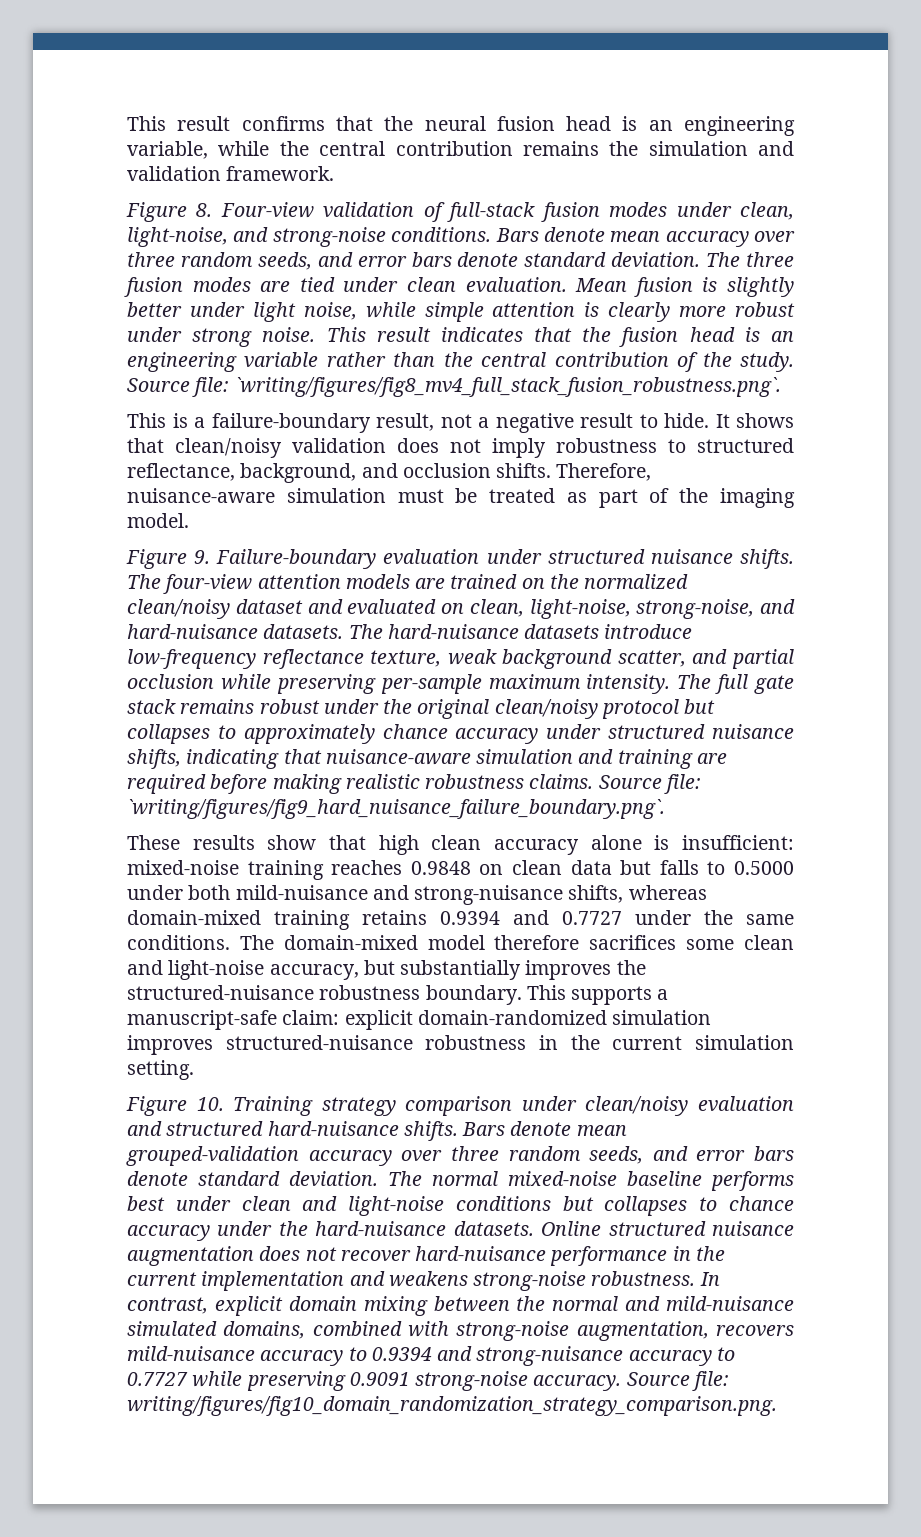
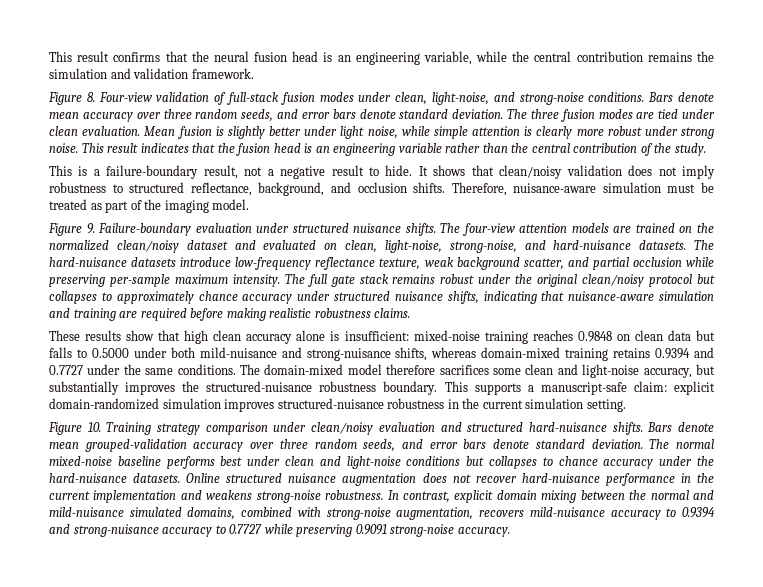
- Source file: `writing/figures/fig8_mv4_full_stack_fusion_robustness.png`.
- Source file: `writing/figures/fig9_hard_nuisance_failure_boundary.png`.
- Source file: writing/figures/fig10_domain_randomization_strategy_comparison.png.

